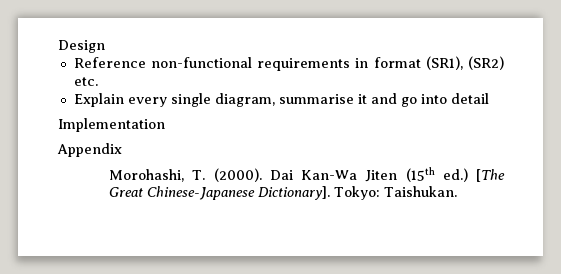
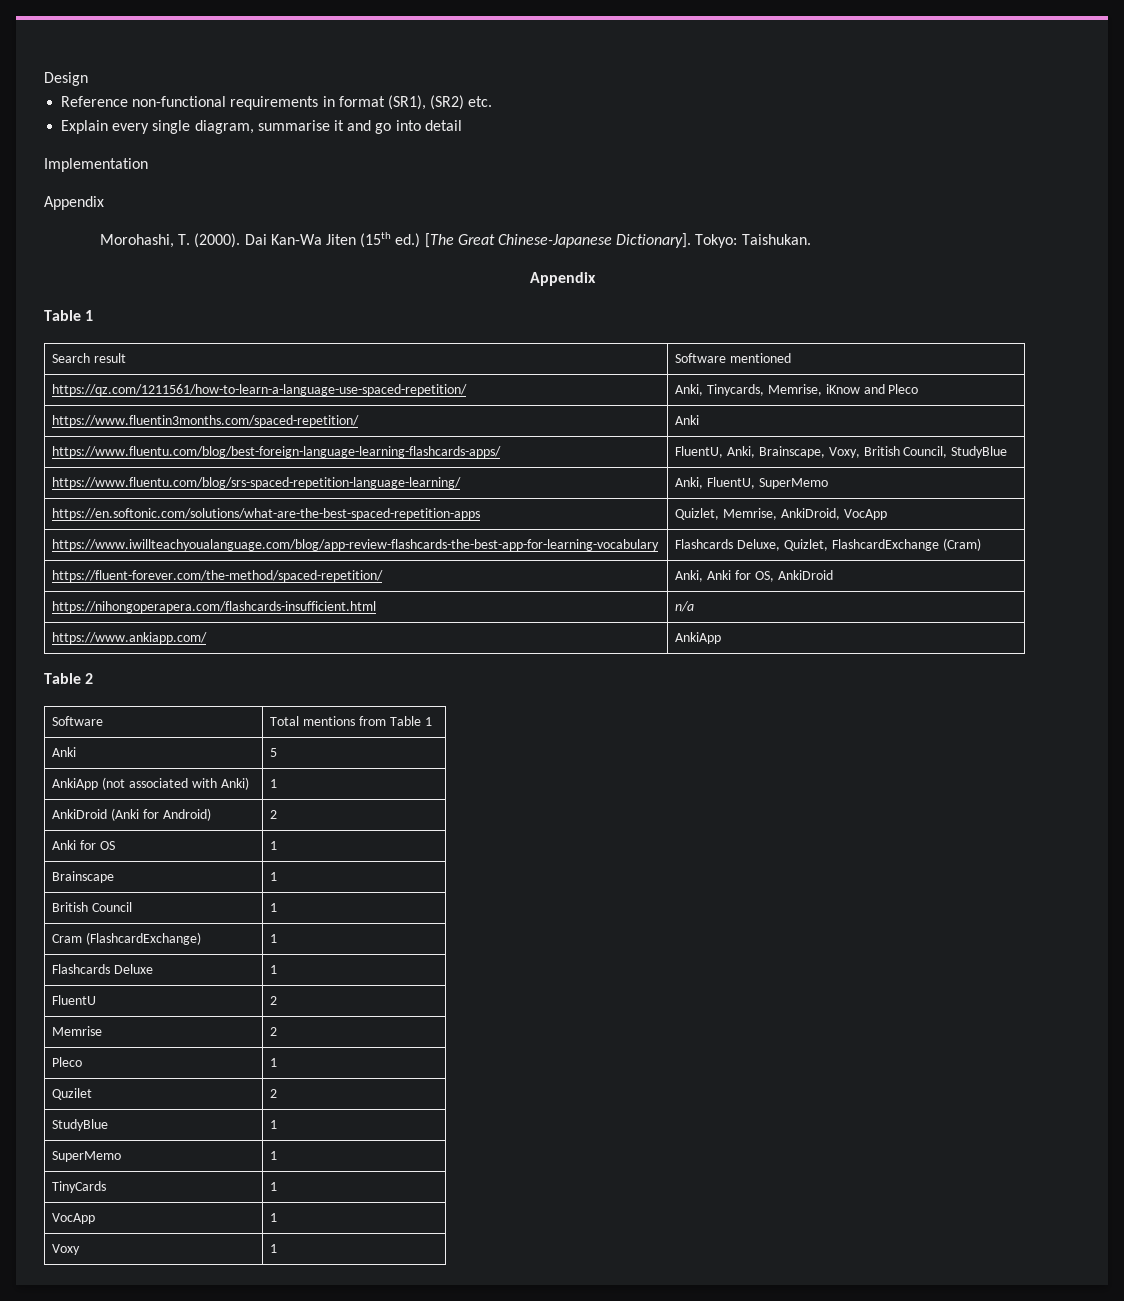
  Tokyo: Taishukan.
+ Appendix
+ Table 1
+ Search result | Software mentioned
+ https://qz.com/1211561/how-to-learn-a-language-use-spaced-repetition/ | Anki, Tinycards, Memrise, iKnow and Pleco
+ https://www.fluentin3months.com/spaced-repetition/ | Anki
+ https://www.fluentu.com/blog/best-foreign-language-learning-flashcards-apps/ | FluentU, Anki, Brainscape, Voxy, British Council, StudyBlue
+ https://www.fluentu.com/blog/srs-spaced-repetition-language-learning/ | Anki, FluentU, SuperMemo
+ https://en.softonic.com/solutions/what-are-the-best-spaced-repetition-apps | Quizlet, Memrise, AnkiDroid, VocApp
+ https://www.iwillteachyoualanguage.com/blog/app-review-flashcards-the-best-app-for-learning-vocabulary | Flashcards Deluxe, Quizlet, FlashcardExchange (Cram)
+ https://fluent-forever.com/the-method/spaced-repetition/ | Anki, Anki for OS, AnkiDroid
+ https://nihongoperapera.com/flashcards-insufficient.html | n/a
+ https://www.ankiapp.com/ | AnkiApp
+ Table 2
+ Software | Total mentions from Table 1
+ Anki | 5
+ AnkiApp (not associated with Anki) | 1
+ AnkiDroid (Anki for Android) | 2
+ Anki for OS | 1
+ Brainscape | 1
+ British Council | 1
+ Cram (FlashcardExchange) | 1
+ Flashcards Deluxe | 1
+ FluentU | 2
+ Memrise | 2
+ Pleco | 1
+ Quzilet | 2
+ StudyBlue | 1
+ SuperMemo | 1
+ TinyCards | 1
+ VocApp | 1
+ Voxy | 1

